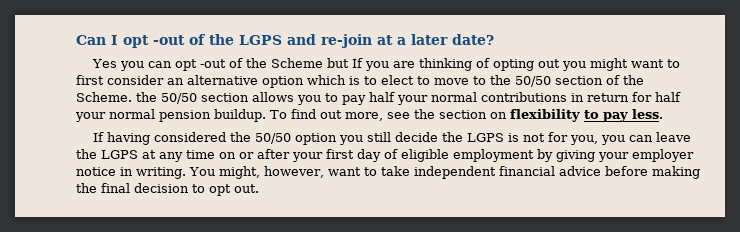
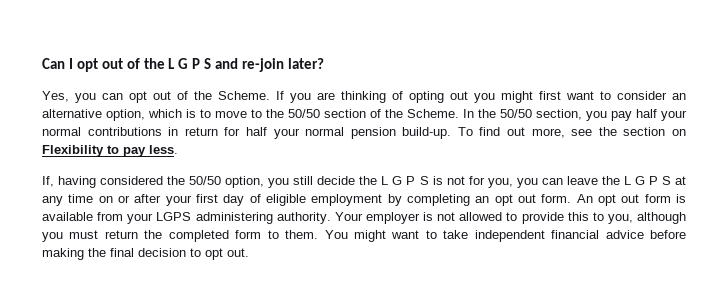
- Can I opt -out of the LGPS and re-join at a later date?
- Yes you can opt -out of the Scheme but If you are thinking of opting out you might want to first consider an alternative option which is to elect to move to the 50/50 section of the Scheme. the 50/50 section allows you to pay half your normal contributions in return for half your normal pension buildup.
+ Can I opt out of the L G P S and re-join later?
+ Yes, you can opt out of the Scheme. If you are thinking of opting out you might first want to consider an alternative option, which is to move to the 50/50 section of the Scheme. In the 50/50 section, you pay half your normal contributions in return for half your normal pension build-up.
- To find out more, see the section on flexibility to pay less.
+ To find out more, see the section on Flexibility to pay less.
- If having considered the 50/50 option you still decide the LGPS is not for you, you can leave the LGPS at any time on or after your first day of eligible employment by giving your employer notice in writing. You might, however, want to take independent financial advice before making the final decision to opt out.
+ If, having considered the 50/50 option, you still decide the L G P S is not for you, you can leave the L G P S at any time on or after your first day of eligible employment by completing an opt out form. An opt out form is available from your LGPS administering authority. Your employer is not allowed to provide this to you, although you must return the completed form to them. You might want to take independent financial advice before making the final decision to opt out.

